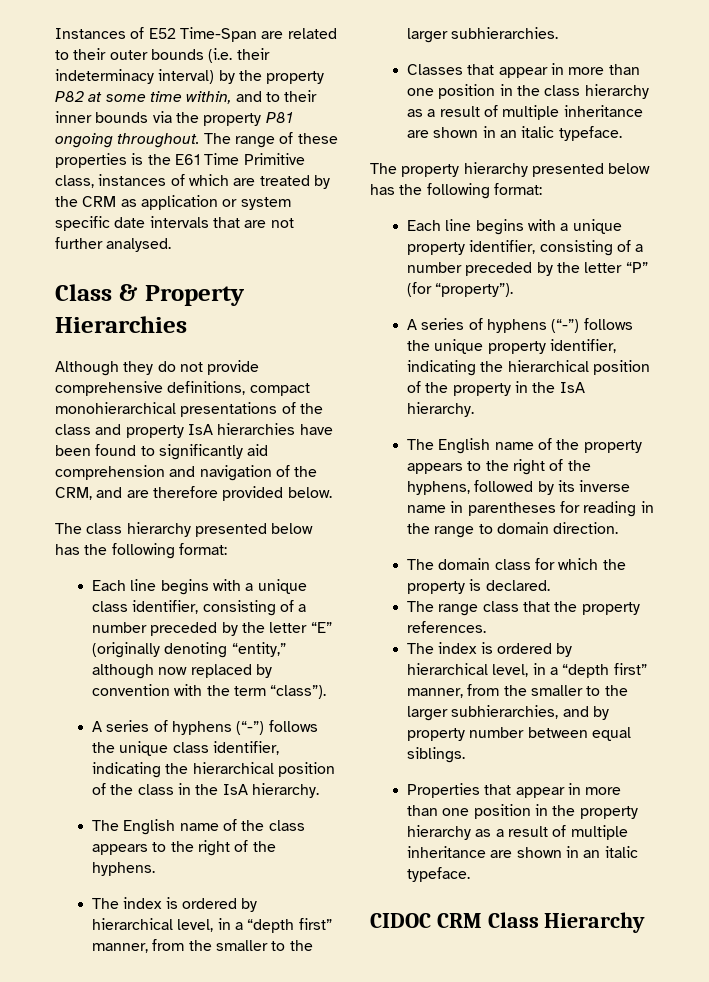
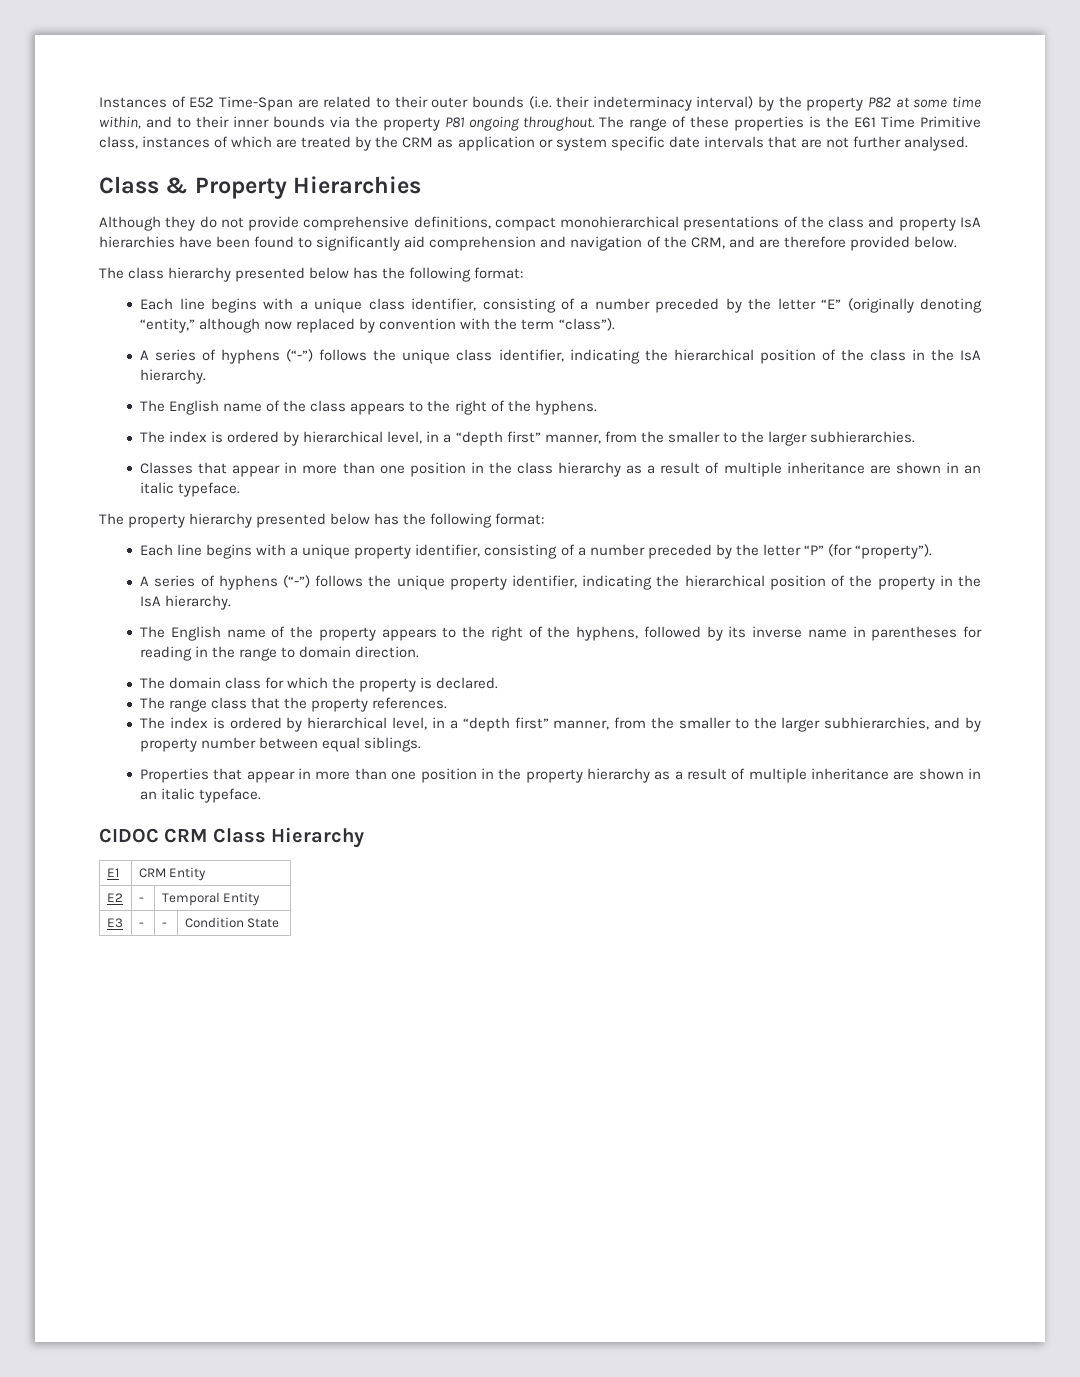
+ E1 | CRM Entity
+ E2 | - | Temporal Entity
+ E3 | - | - | Condition State

